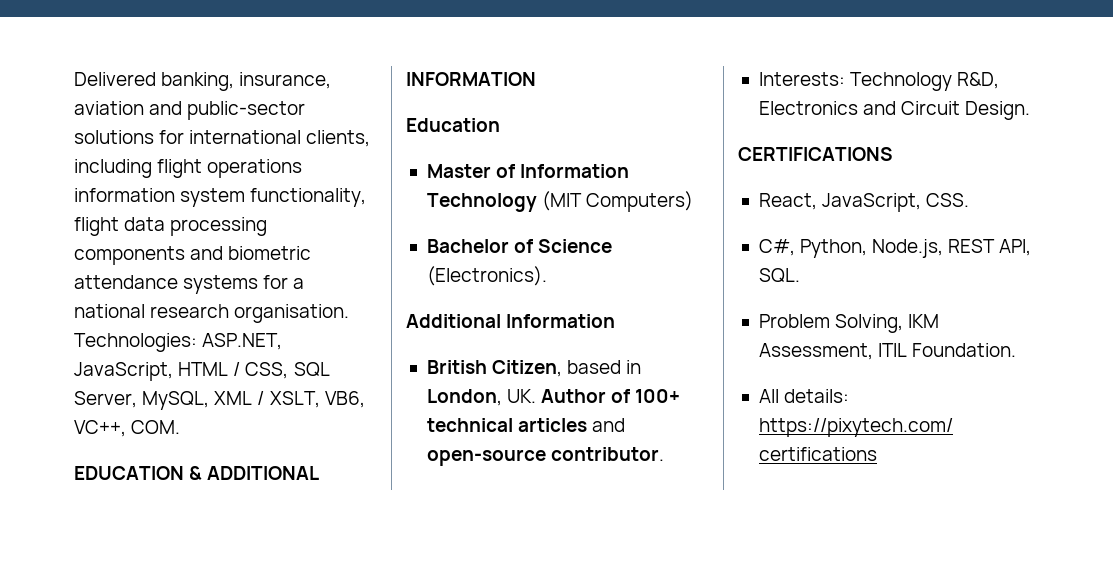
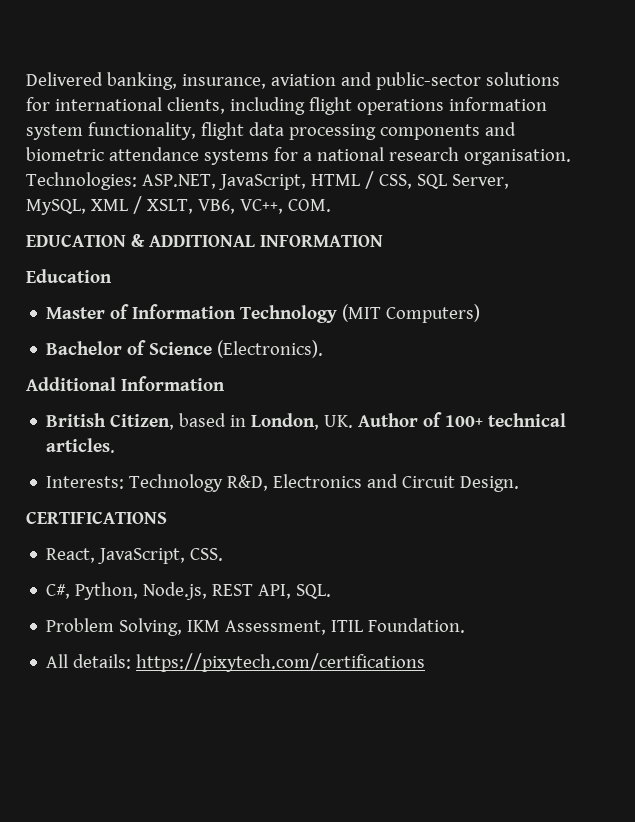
- British Citizen, based in London, UK. Author of 100+ technical articles and open-source contributor.
+ British Citizen, based in London, UK. Author of 100+ technical articles.

